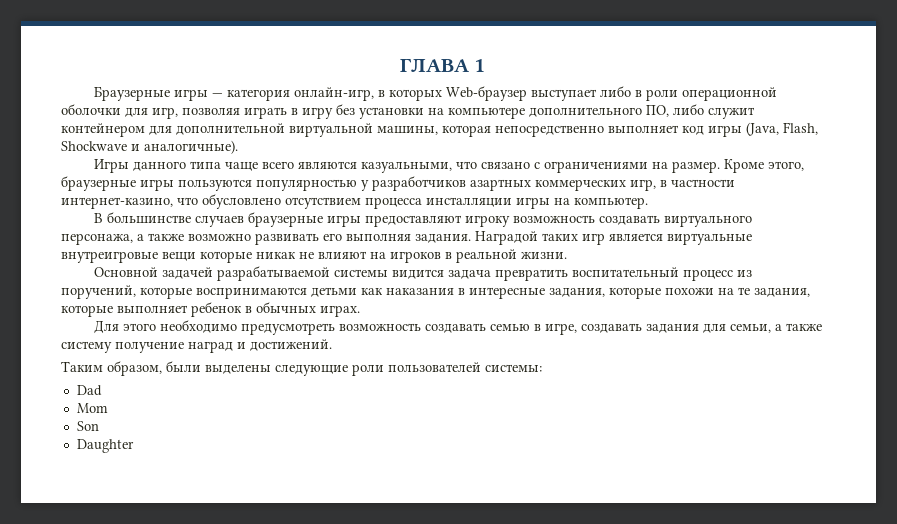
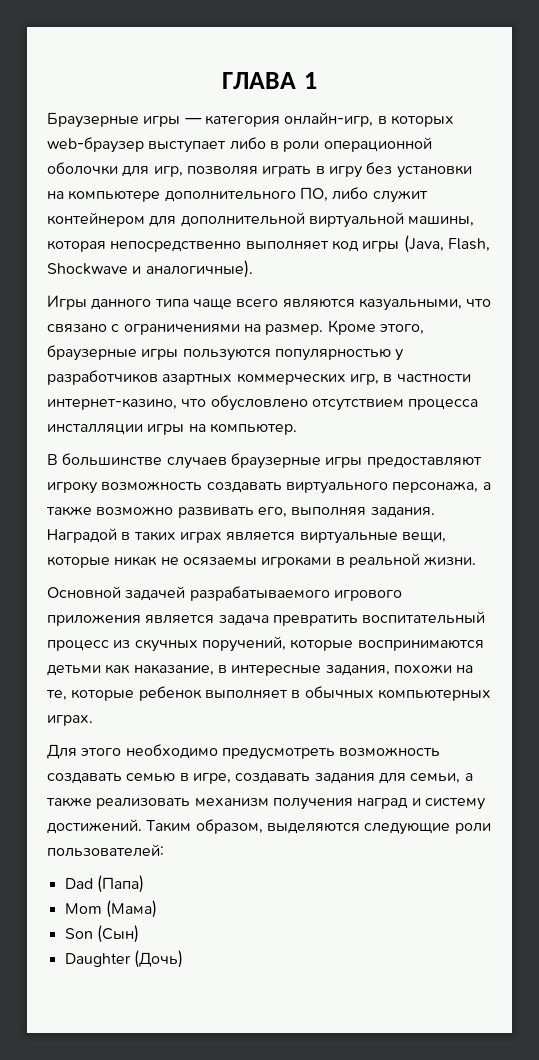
- Браузерные игры — категория онлайн-игр, в которых Web-браузер выступает либо в роли операционной оболочки для игр, позволяя играть в игру без установки на компьютере дополнительного ПО, либо служит контейнером для дополнительной виртуальной машины, которая непосредственно выполняет код игры (Java, Flash, Shockwave и аналогичные).
+ Браузерные игры — категория онлайн-игр, в которых web-браузер выступает либо в роли операционной оболочки для игр, позволяя играть в игру без установки на компьютере дополнительного ПО, либо служит контейнером для дополнительной виртуальной машины, которая непосредственно выполняет код игры (Java, Flash, Shockwave и аналогичные).
- В большинстве случаев браузерные игры предоставляют игроку возможность создавать виртуального персонажа, а также возможно развивать его выполняя задания.
+ В большинстве случаев браузерные игры предоставляют игроку возможность создавать виртуального персонажа, а также возможно развивать его, выполняя задания.
- Наградой таких игр является виртуальные внутреигровые вещи которые никак не влияют на игроков в реальной жизни.
+ Наградой в таких играх является виртуальные вещи, которые никак не осязаемы игроками в реальной жизни.
- Основной задачей разрабатываемой системы видится задача превратить воспитательный процесс из поручений, которые воспринимаются детьми как наказания в интересные задания, которые похожи на те задания, которые выполняет ребенок в обычных играх.
+ Основной задачей разрабатываемого игрового приложения является задача превратить воспитательный процесс из скучных поручений, которые воспринимаются детьми как наказание, в интересные задания, похожи на те, которые ребенок выполняет в обычных компьютерных играх.
- Для этого необходимо предусмотреть возможность создавать семью в игре, создавать задания для семьи, а также систему получение наград и достижений.
- Таким образом, были выделены следующие роли пользователей системы:
+ Для этого необходимо предусмотреть возможность создавать семью в игре, создавать задания для семьи, а также реализовать механизм получения наград и систему достижений. Таким образом, выделяются следующие роли пользователей:
- Dad
+ Dad (Папа)
- Mom
+ Mom (Мама)
- Son
+ Son (Сын)
- Daughter
+ Daughter (Дочь)

